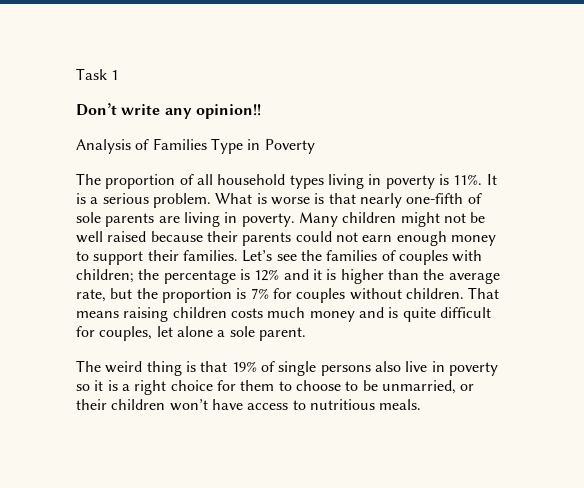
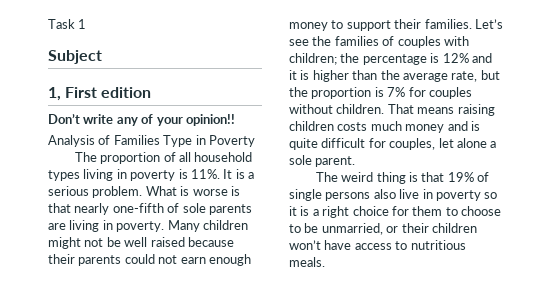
+ Subject
+ 1, First edition
- Don’t write any opinion!!
+ Don’t write any of your opinion!!

